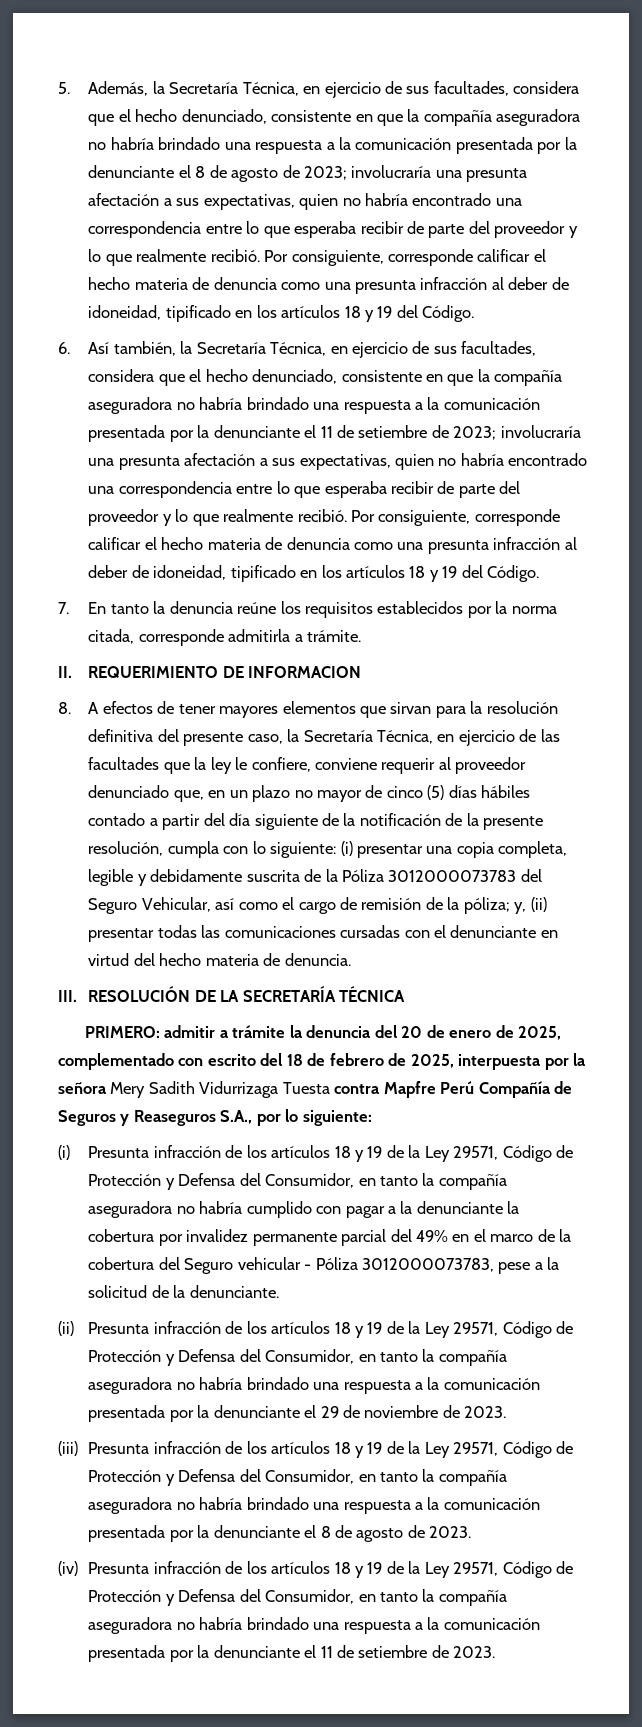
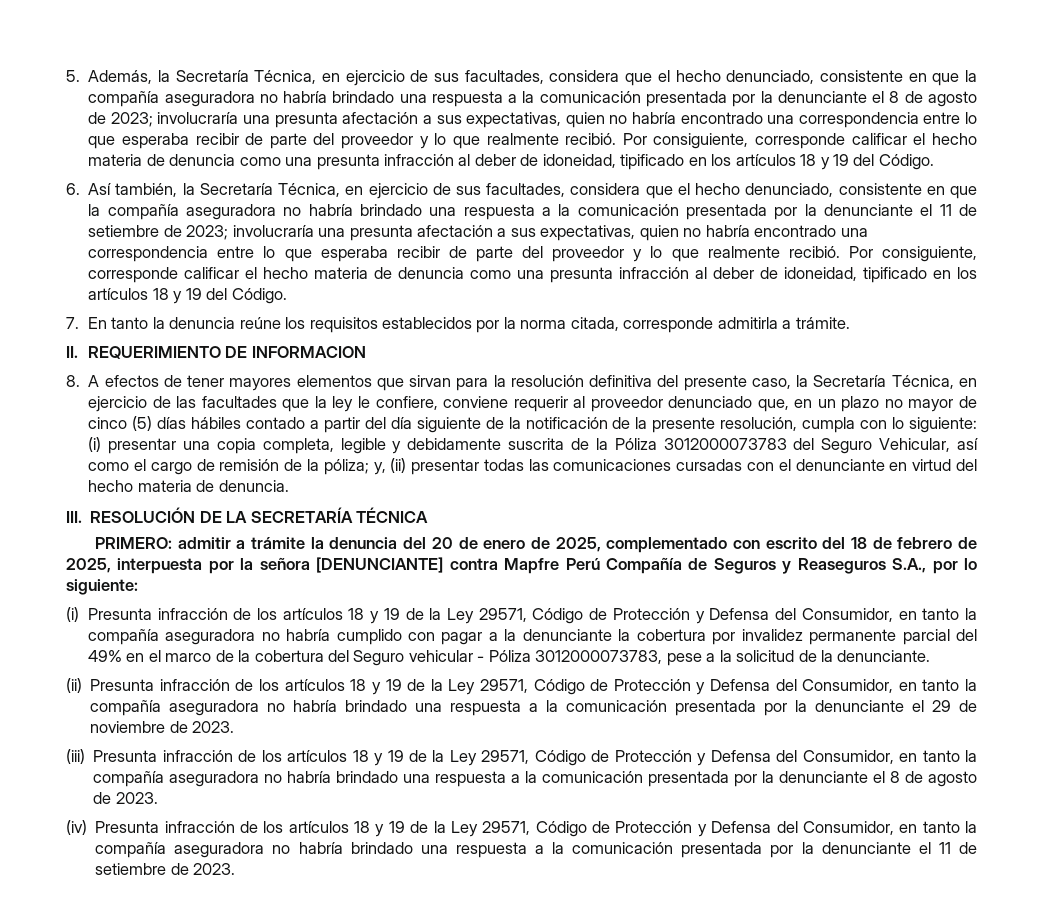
- PRIMERO: admitir a trámite la denuncia del 20 de enero de 2025, complementado con escrito del 18 de febrero de 2025, interpuesta por la señora Mery Sadith Vidurrizaga Tuesta contra Mapfre Perú Compañía de Seguros y Reaseguros S.A., por lo siguiente:
+ PRIMERO: admitir a trámite la denuncia del 20 de enero de 2025, complementado con escrito del 18 de febrero de 2025, interpuesta por la señora [DENUNCIANTE] contra Mapfre Perú Compañía de Seguros y Reaseguros S.A., por lo siguiente:

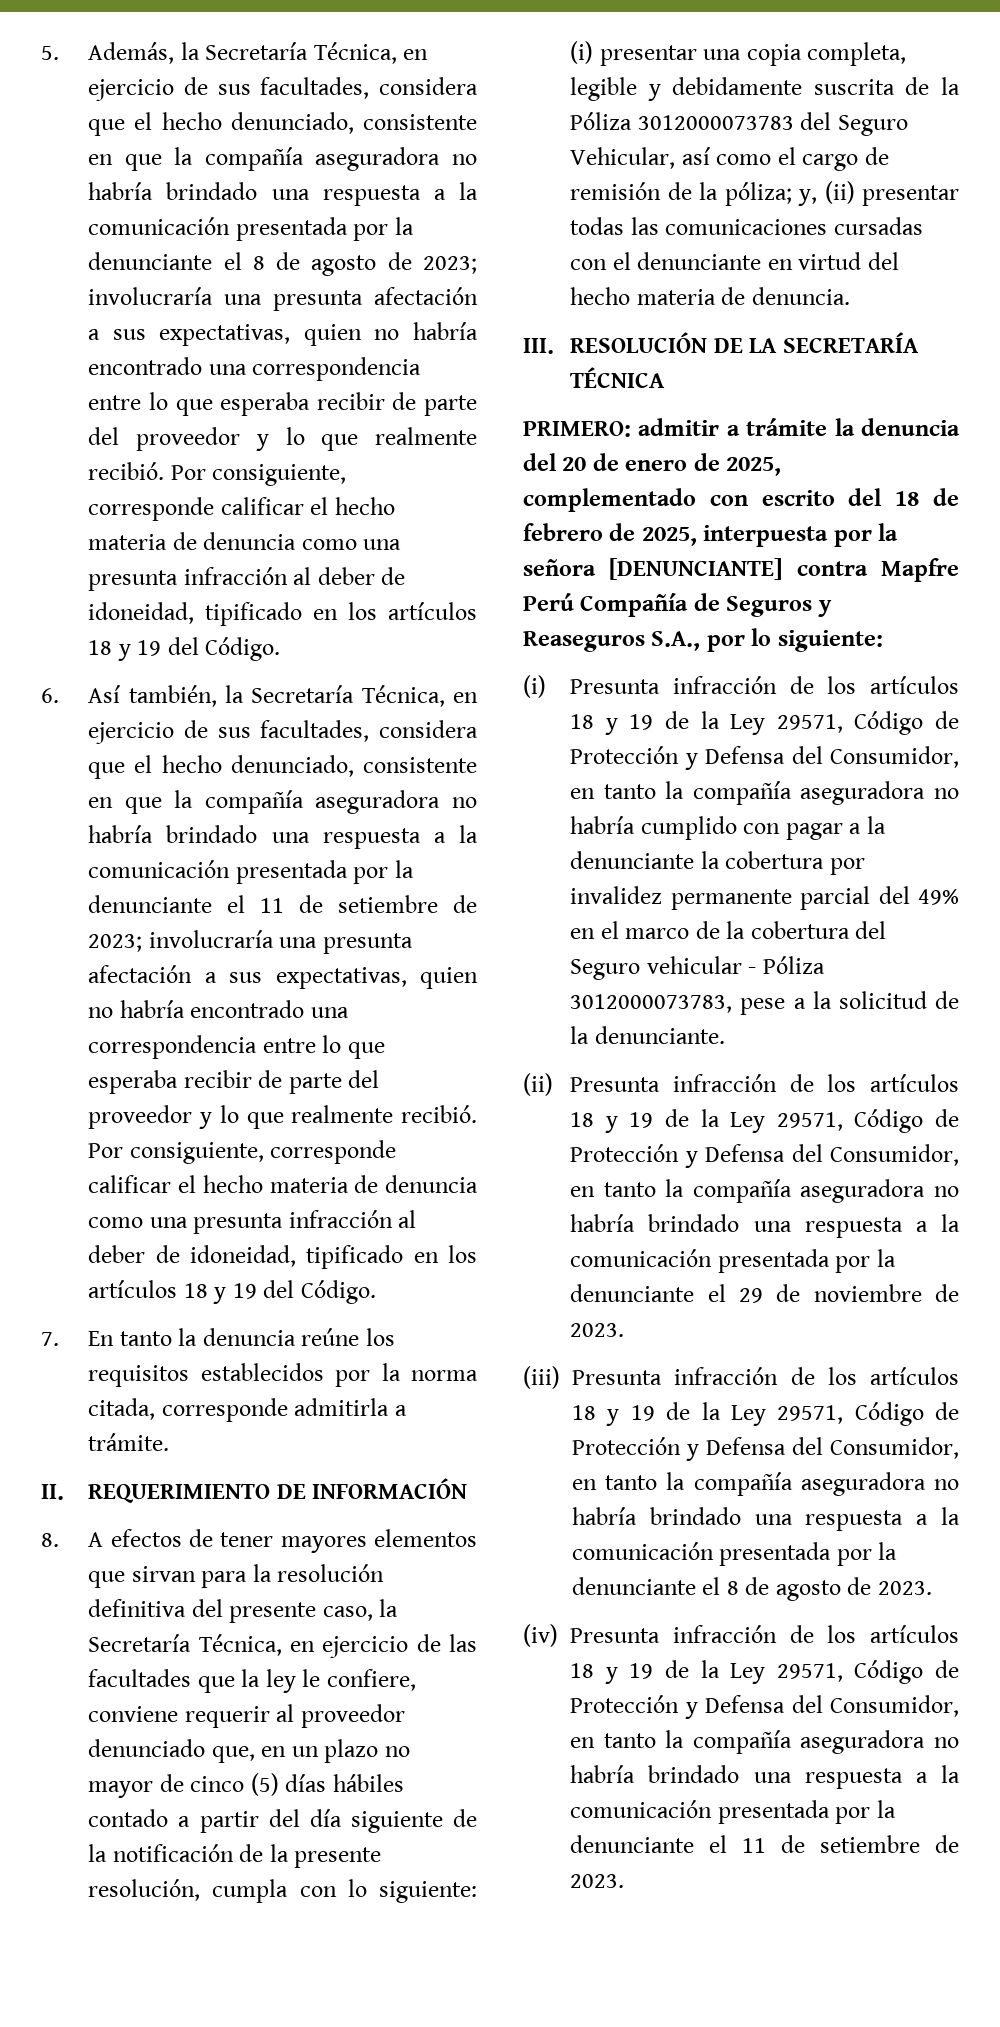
- II. REQUERIMIENTO DE INFORMACION
+ II. REQUERIMIENTO DE INFORMACIÓN

